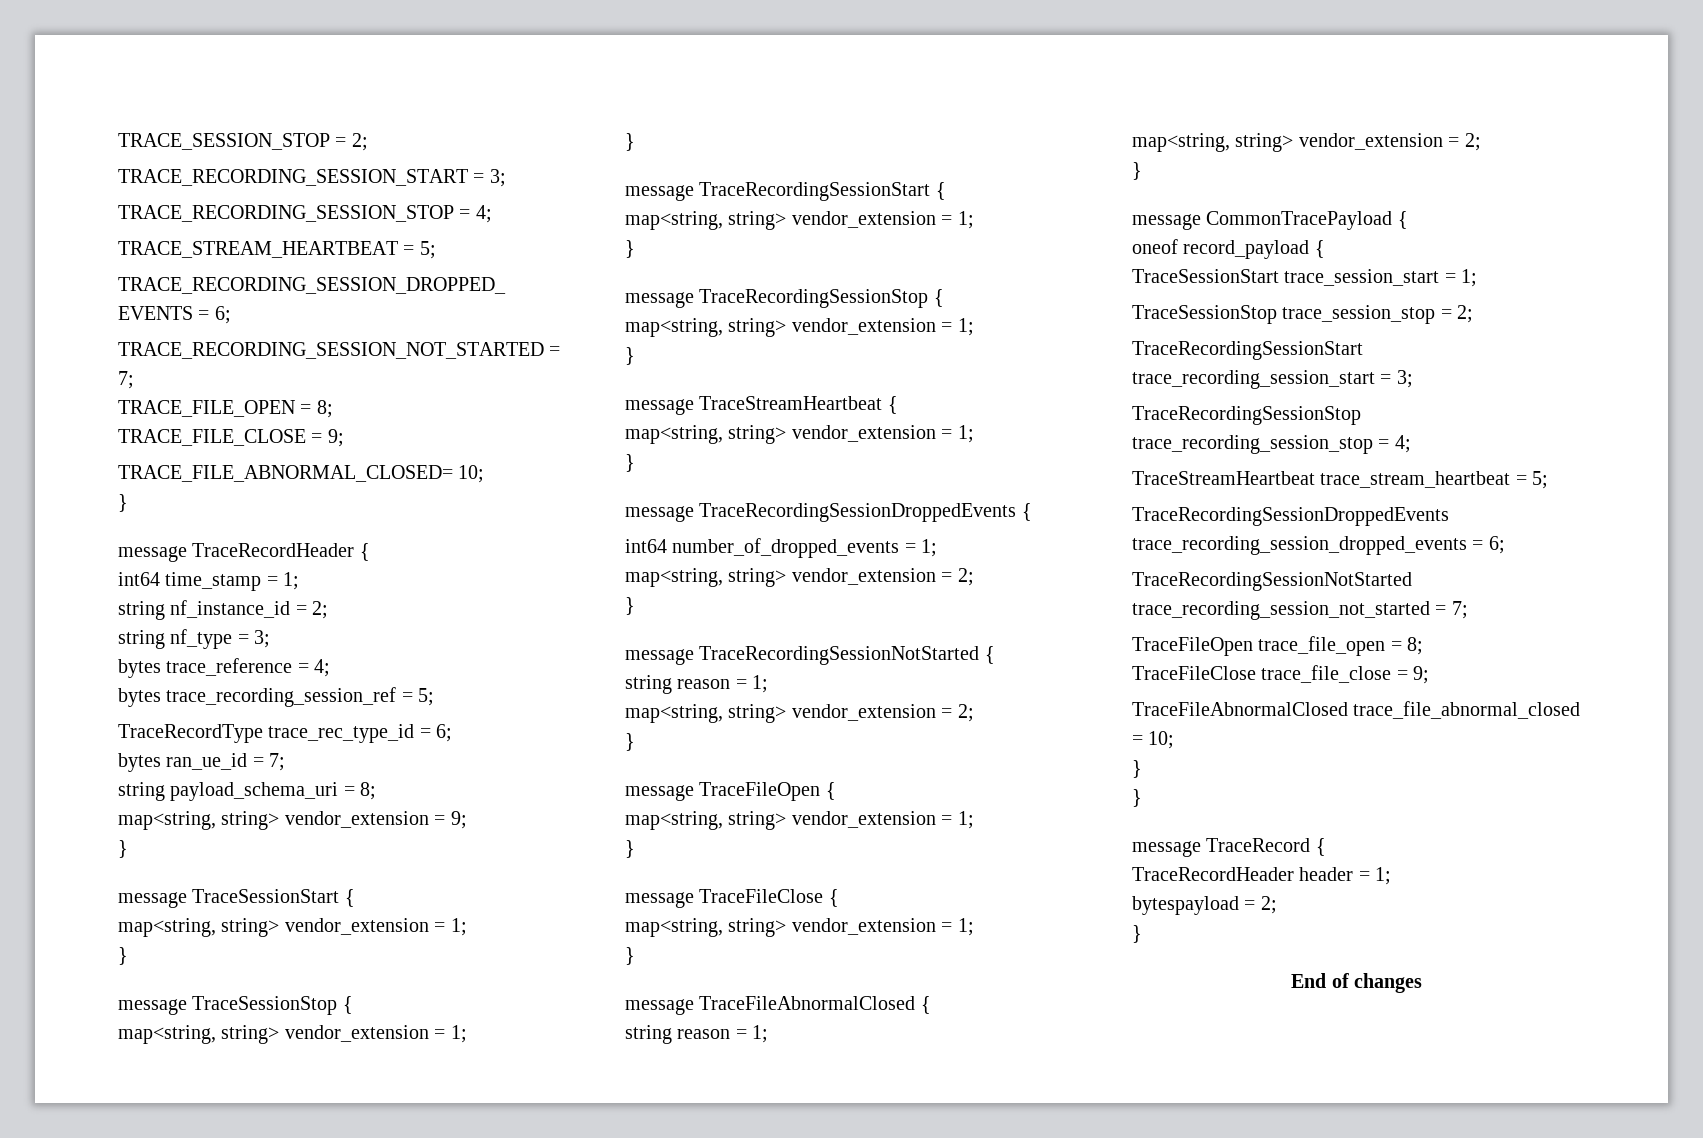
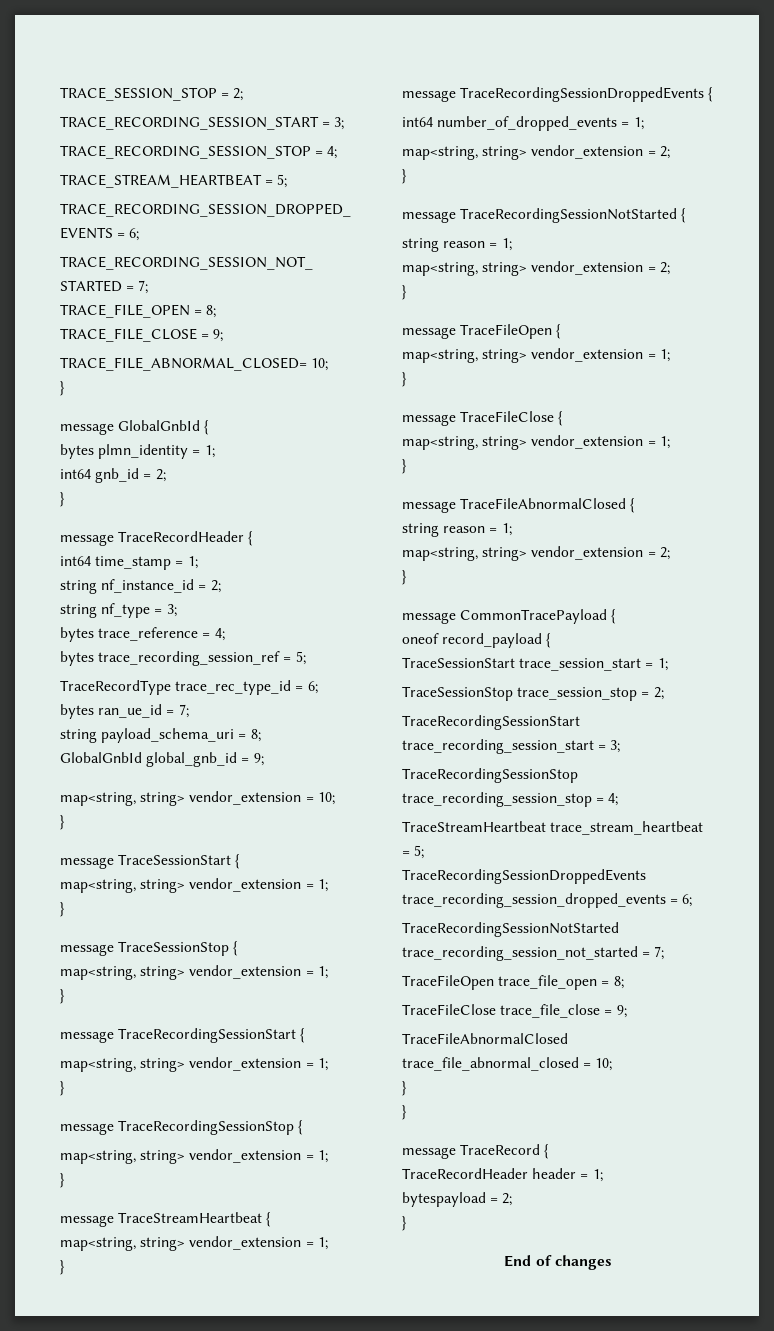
+ message GlobalGnbId {
+ bytes plmn_identity = 1;
+ int64 gnb_id = 2;
+ }
- map<string, string> vendor_extension = 9;
+ GlobalGnbId global_gnb_id = 9;
+ map<string, string> vendor_extension = 10;

